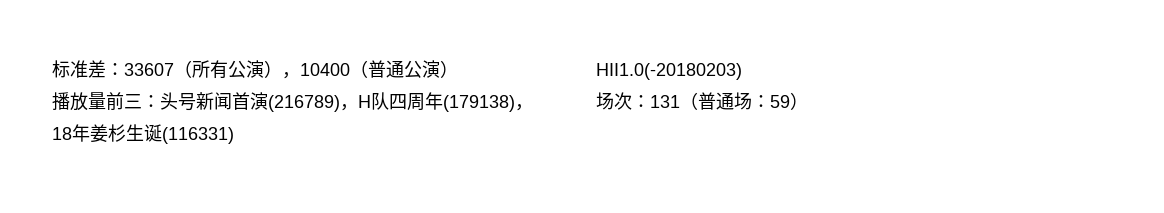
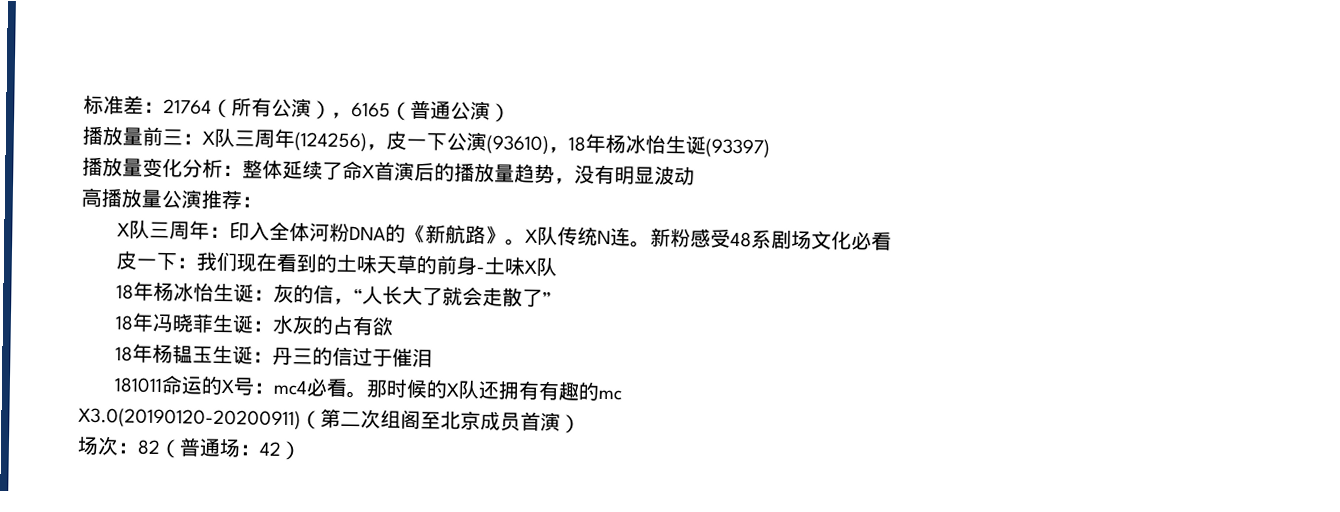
- 标准差：33607（所有公演），10400（普通公演）
+ 标准差：21764（所有公演），6165（普通公演）
- 播放量前三：头号新闻首演(216789)，H队四周年(179138)，18年姜杉生诞(116331)
- HII1.0(-20180203)
+ 播放量前三：X队三周年(124256)，皮一下公演(93610)，18年杨冰怡生诞(93397)
+ 播放量变化分析：整体延续了命X首演后的播放量趋势，没有明显波动
+ 高播放量公演推荐：
+ X队三周年：印入全体河粉DNA的《新航路》。X队传统N连。新粉感受48系剧场文化必看
+ 皮一下：我们现在看到的土味天草的前身-土味X队
+ 18年杨冰怡生诞：灰的信，“人长大了就会走散了”
+ 18年冯晓菲生诞：水灰的占有欲
+ 18年杨韫玉生诞：丹三的信过于催泪
+ 181011命运的X号：mc4必看。那时候的X队还拥有有趣的mc
+ X3.0(20190120-20200911)（第二次组阁至北京成员首演）
- 场次：131（普通场：59）
+ 场次：82（普通场：42）

